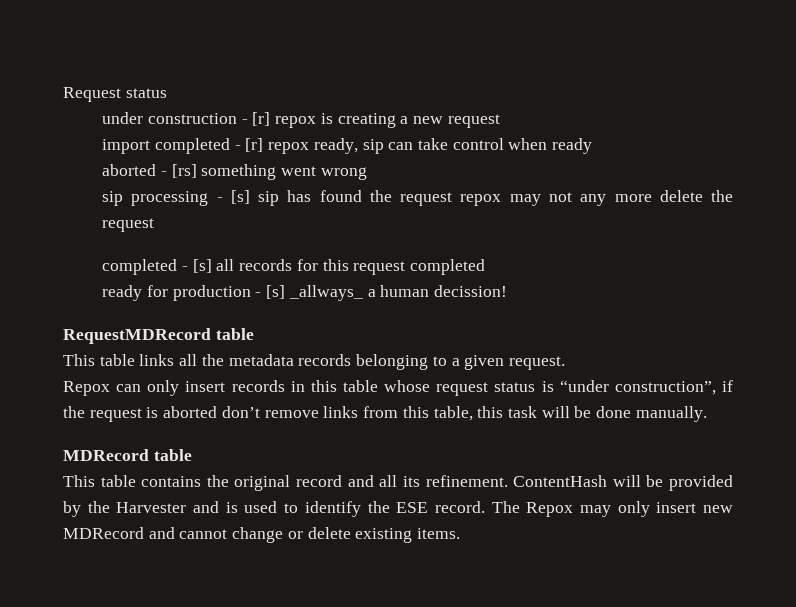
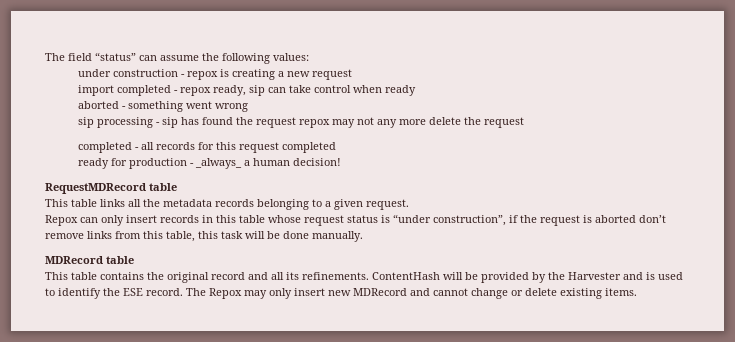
- Request status
+ The field “status” can assume the following values:
- under construction - [r] repox is creating a new request
+ under construction - repox is creating a new request
- import completed - [r] repox ready, sip can take control when ready
+ import completed - repox ready, sip can take control when ready
- aborted - [rs] something went wrong
+ aborted - something went wrong
- sip processing - [s] sip has found the request repox may not any more delete the request
+ sip processing - sip has found the request repox may not any more delete the request
- completed - [s] all records for this request completed
+ completed - all records for this request completed
- ready for production - [s] _allways_ a human decission!
+ ready for production - _always_ a human decision!
- This table contains the original record and all its refinement.
+ This table contains the original record and all its refinements.

